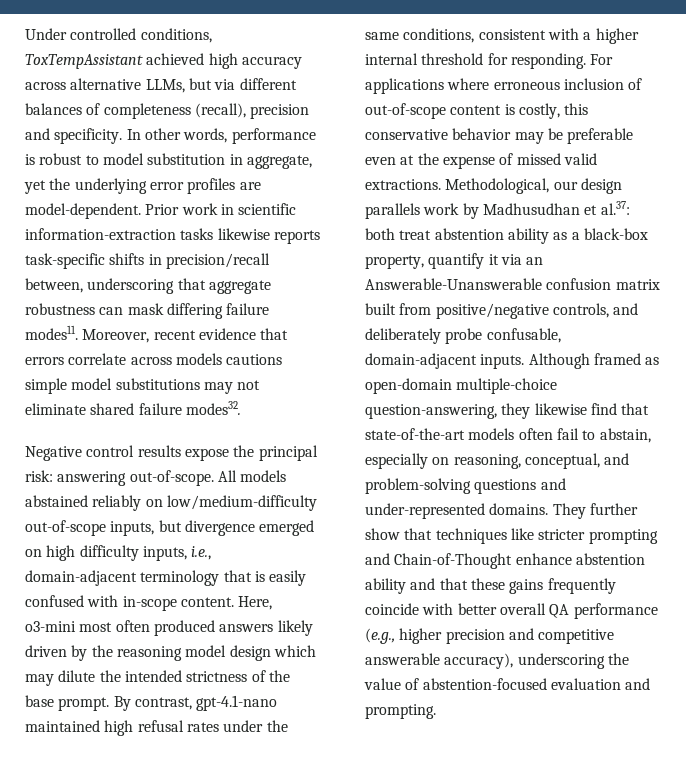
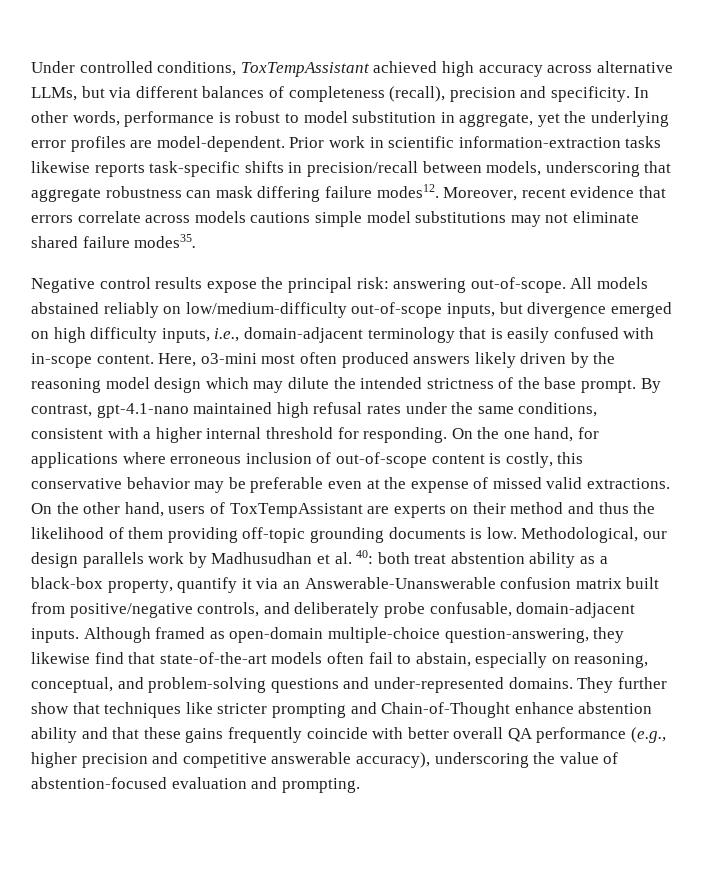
- Prior work in scientific information-extraction tasks likewise reports task-specific shifts in precision/recall between, underscoring that aggregate robustness can mask differing failure modes11.
+ Prior work in scientific information-extraction tasks likewise reports task-specific shifts in precision/recall between models, underscoring that aggregate robustness can mask differing failure modes12.
- Moreover, recent evidence that errors correlate across models cautions simple model substitutions may not eliminate shared failure modes32.
+ Moreover, recent evidence that errors correlate across models cautions simple model substitutions may not eliminate shared failure modes35.
- For applications where erroneous inclusion of out-of-scope content is costly, this conservative behavior may be preferable even at the expense of missed valid extractions.
+ On the one hand, for applications where erroneous inclusion of out-of-scope content is costly, this conservative behavior may be preferable even at the expense of missed valid extractions.
+ On the other hand, users of ToxTempAssistant are experts on their method and thus the likelihood of them providing off-topic grounding documents is low.
- Methodological, our design parallels work by Madhusudhan et al.37: both treat abstention ability as a black-box property, quantify it via an Answerable-Unanswerable confusion matrix built from positive/negative controls, and deliberately probe confusable, domain-adjacent inputs.
+ Methodological, our design parallels work by Madhusudhan et al. 40: both treat abstention ability as a black-box property, quantify it via an Answerable-Unanswerable confusion matrix built from positive/negative controls, and deliberately probe confusable, domain-adjacent inputs.

